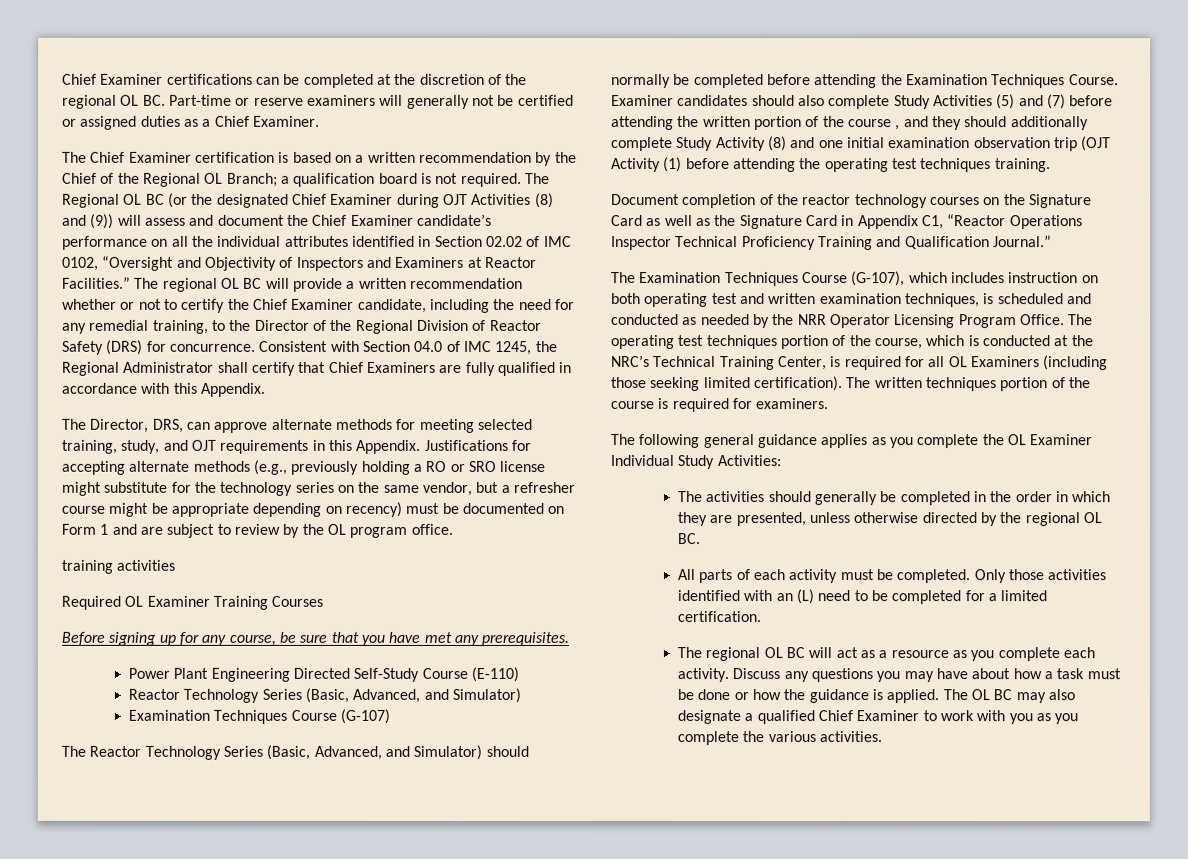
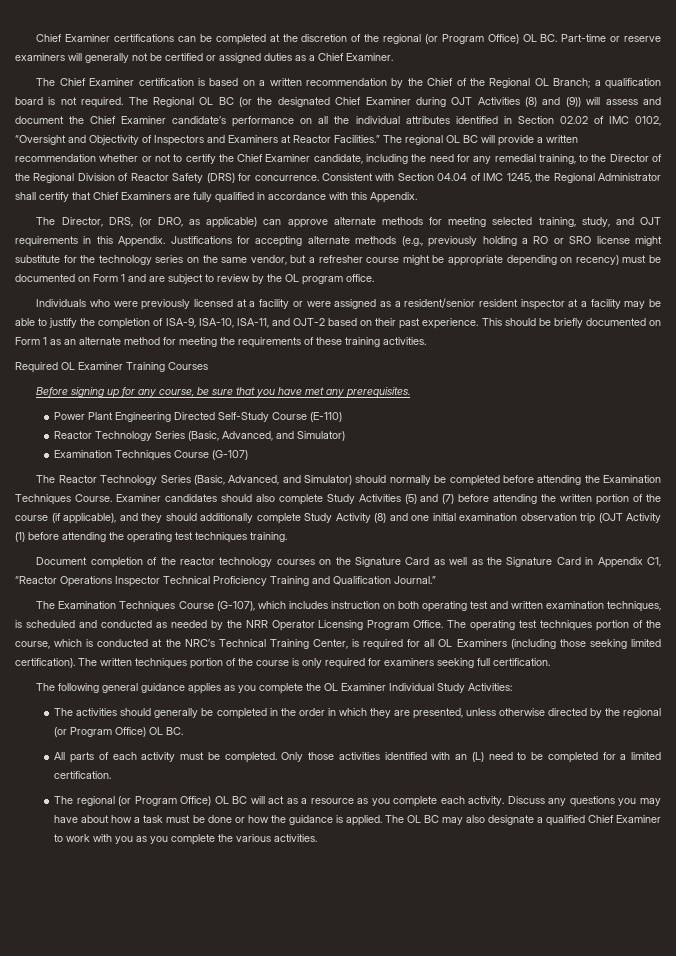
- Chief Examiner certifications can be completed at the discretion of the regional OL BC. Part-time or reserve examiners will generally not be certified or assigned duties as a Chief Examiner.
+ Chief Examiner certifications can be completed at the discretion of the regional (or Program Office) OL BC. Part-time or reserve examiners will generally not be certified or assigned duties as a Chief Examiner.
- Consistent with Section 04.0 of IMC 1245, the Regional Administrator shall certify that Chief Examiners are fully qualified in accordance with this Appendix.
+ Consistent with Section 04.04 of IMC 1245, the Regional Administrator shall certify that Chief Examiners are fully qualified in accordance with this Appendix.
- The Director, DRS, can approve alternate methods for meeting selected training, study, and OJT requirements in this Appendix.
+ The Director, DRS, (or DRO, as applicable) can approve alternate methods for meeting selected training, study, and OJT requirements in this Appendix.
- training activities
+ Individuals who were previously licensed at a facility or were assigned as a resident/senior resident inspector at a facility may be able to justify the completion of ISA-9, ISA-10, ISA-11, and OJT-2 based on their past experience. This should be briefly documented on Form 1 as an alternate method for meeting the requirements of these training activities.
- Examiner candidates should also complete Study Activities (5) and (7) before attending the written portion of the course , and they should additionally complete Study Activity (8) and one initial examination observation trip (OJT Activity (1) before attending the operating test techniques training.
+ Examiner candidates should also complete Study Activities (5) and (7) before attending the written portion of the course (if applicable), and they should additionally complete Study Activity (8) and one initial examination observation trip (OJT Activity (1) before attending the operating test techniques training.
- The written techniques portion of the course is required for examiners.
+ The written techniques portion of the course is only required for examiners seeking full certification.
- The activities should generally be completed in the order in which they are presented, unless otherwise directed by the regional OL BC.
+ The activities should generally be completed in the order in which they are presented, unless otherwise directed by the regional (or Program Office) OL BC.
- The regional OL BC will act as a resource as you complete each activity.
+ The regional (or Program Office) OL BC will act as a resource as you complete each activity.

